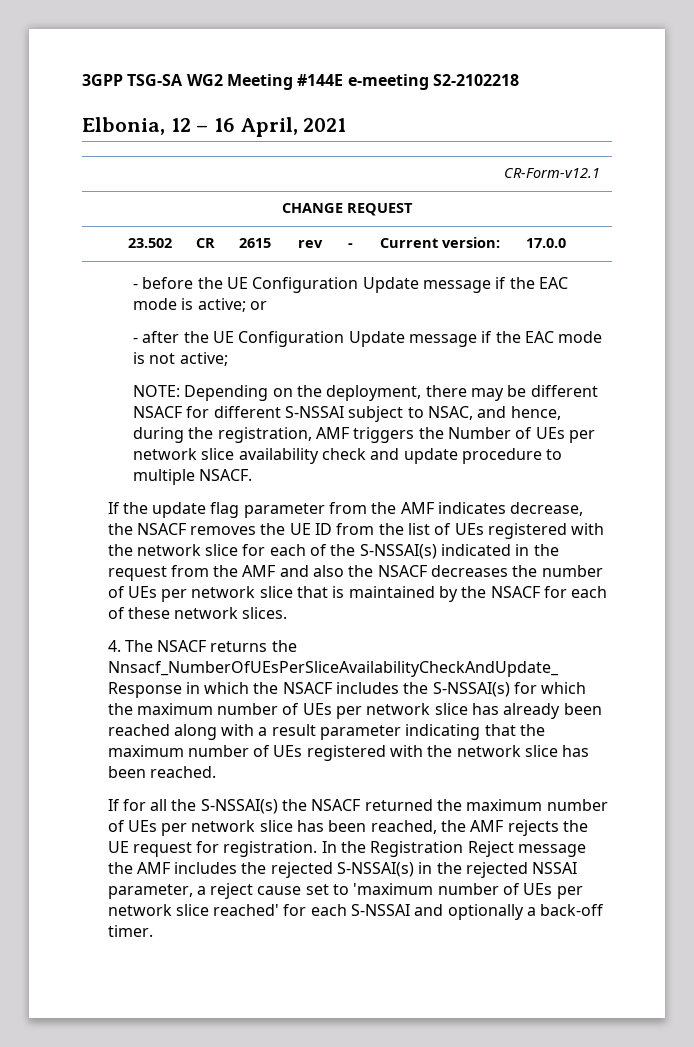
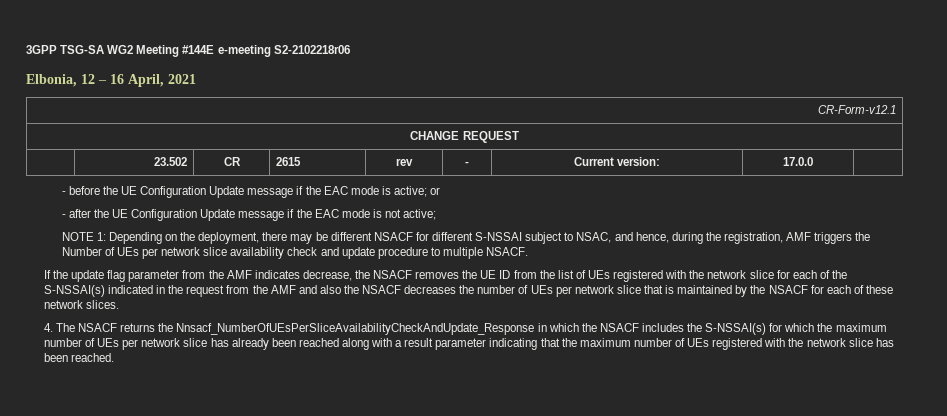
- 3GPP TSG-SA WG2 Meeting #144E e-meeting S2-2102218
+ 3GPP TSG-SA WG2 Meeting #144E e-meeting S2-2102218r06
- NOTE: Depending on the deployment, there may be different NSACF for different S-NSSAI subject to NSAC, and hence, during the registration, AMF triggers the Number of UEs per network slice availability check and update procedure to multiple NSACF.
+ NOTE 1: Depending on the deployment, there may be different NSACF for different S-NSSAI subject to NSAC, and hence, during the registration, AMF triggers the Number of UEs per network slice availability check and update procedure to multiple NSACF.
- If for all the S-NSSAI(s) the NSACF returned the maximum number of UEs per network slice has been reached, the AMF rejects the UE request for registration. In the Registration Reject message the AMF includes the rejected S-NSSAI(s) in the rejected NSSAI parameter, a reject cause set to 'maximum number of UEs per network slice reached' for each S-NSSAI and optionally a back-off timer.

